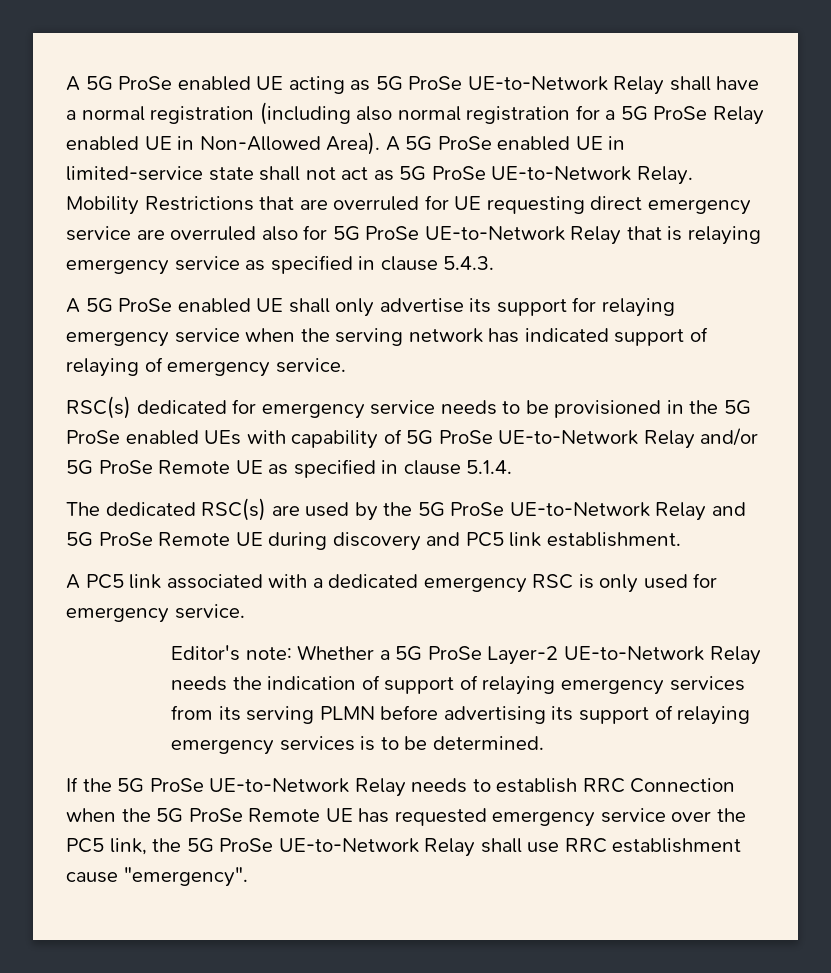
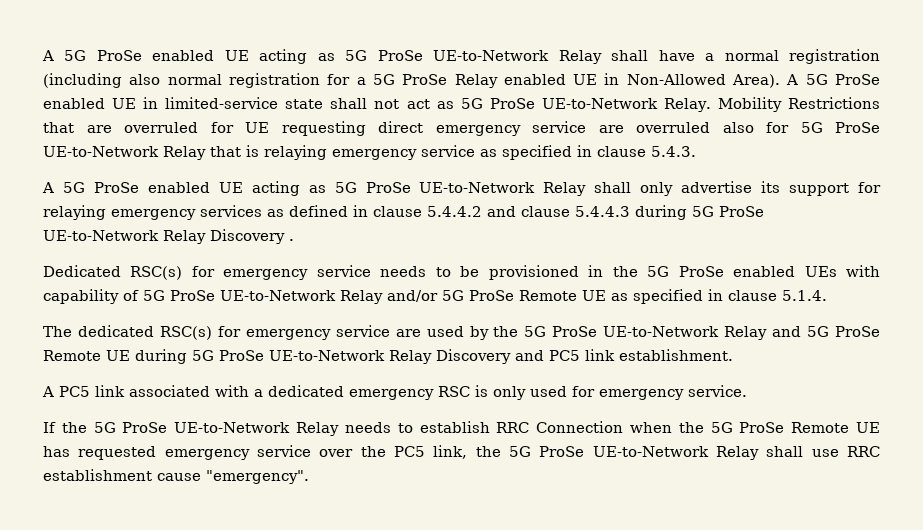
- A 5G ProSe enabled UE shall only advertise its support for relaying emergency service when the serving network has indicated support of relaying of emergency service.
- RSC(s) dedicated for emergency service needs to be provisioned in the 5G ProSe enabled UEs with capability of 5G ProSe UE-to-Network Relay and/or 5G ProSe Remote UE as specified in clause 5.1.4.
+ A 5G ProSe enabled UE acting as 5G ProSe UE-to-Network Relay shall only advertise its support for relaying emergency services as defined in clause 5.4.4.2 and clause 5.4.4.3 during 5G ProSe UE-to-Network Relay Discovery .
+ Dedicated RSC(s) for emergency service needs to be provisioned in the 5G ProSe enabled UEs with capability of 5G ProSe UE-to-Network Relay and/or 5G ProSe Remote UE as specified in clause 5.1.4.
- The dedicated RSC(s) are used by the 5G ProSe UE-to-Network Relay and 5G ProSe Remote UE during discovery and PC5 link establishment.
+ The dedicated RSC(s) for emergency service are used by the 5G ProSe UE-to-Network Relay and 5G ProSe Remote UE during 5G ProSe UE-to-Network Relay Discovery and PC5 link establishment.
- Editor's note: Whether a 5G ProSe Layer-2 UE-to-Network Relay needs the indication of support of relaying emergency services from its serving PLMN before advertising its support of relaying emergency services is to be determined.

